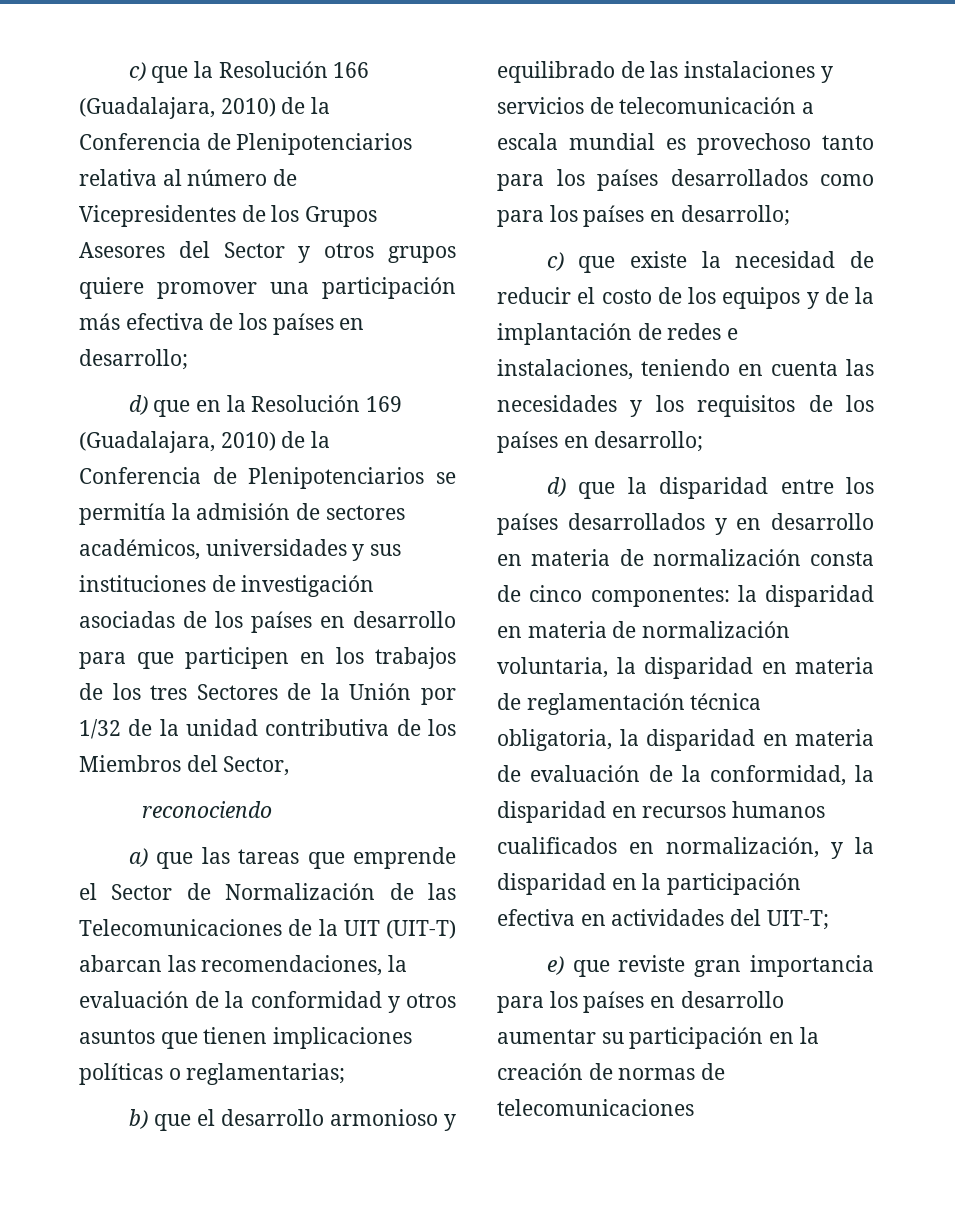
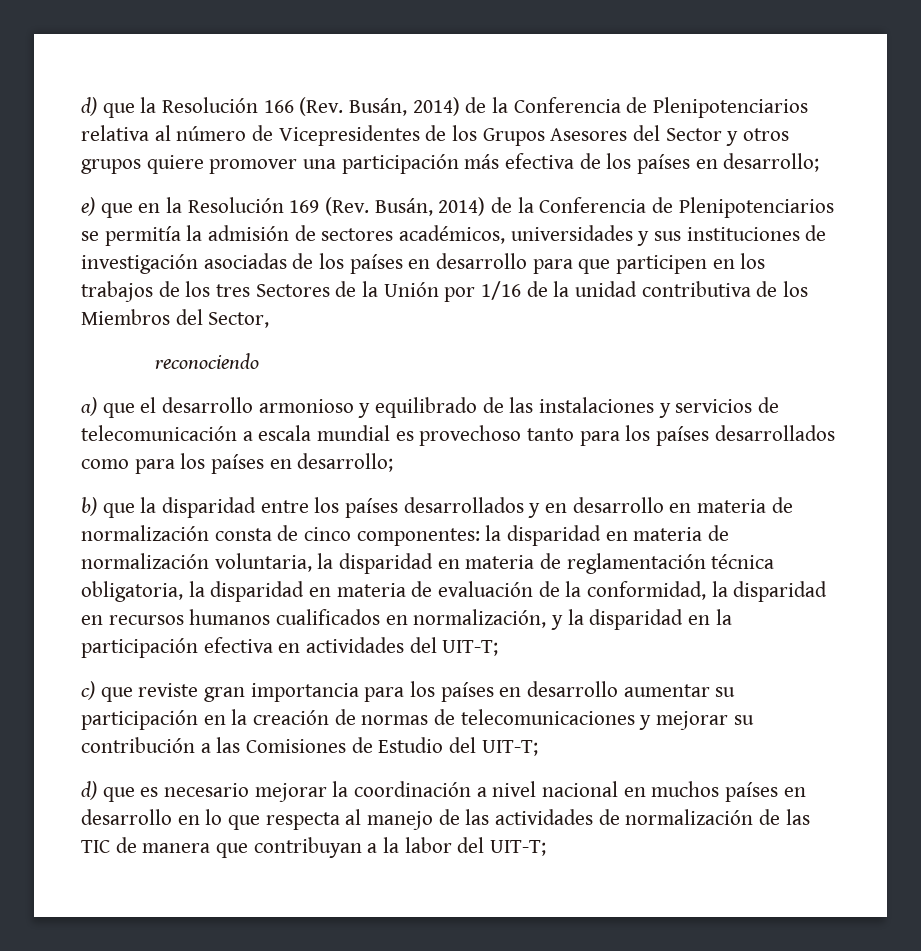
- c) que la Resolución 166 (Guadalajara, 2010) de la Conferencia de Plenipotenciarios relativa al número de Vicepresidentes de los Grupos Asesores del Sector y otros grupos quiere promover una participación más efectiva de los países en desarrollo;
+ d) que la Resolución 166 (Rev. Busán, 2014) de la Conferencia de Plenipotenciarios relativa al número de Vicepresidentes de los Grupos Asesores del Sector y otros grupos quiere promover una participación más efectiva de los países en desarrollo;
- d) que en la Resolución 169 (Guadalajara, 2010) de la Conferencia de Plenipotenciarios se permitía la admisión de sectores académicos, universidades y sus instituciones de investigación asociadas de los países en desarrollo para que participen en los trabajos de los tres Sectores de la Unión por 1/32 de la unidad contributiva de los Miembros del Sector,
+ e) que en la Resolución 169 (Rev. Busán, 2014) de la Conferencia de Plenipotenciarios se permitía la admisión de sectores académicos, universidades y sus instituciones de investigación asociadas de los países en desarrollo para que participen en los trabajos de los tres Sectores de la Unión por 1/16 de la unidad contributiva de los Miembros del Sector,
- a) que las tareas que emprende el Sector de Normalización de las Telecomunicaciones de la UIT (UIT-T) abarcan las recomendaciones, la evaluación de la conformidad y otros asuntos que tienen implicaciones políticas o reglamentarias;
- b) que el desarrollo armonioso y equilibrado de las instalaciones y servicios de telecomunicación a escala mundial es provechoso tanto para los países desarrollados como para los países en desarrollo;
+ a) que el desarrollo armonioso y equilibrado de las instalaciones y servicios de telecomunicación a escala mundial es provechoso tanto para los países desarrollados como para los países en desarrollo;
- c) que existe la necesidad de reducir el costo de los equipos y de la implantación de redes e instalaciones, teniendo en cuenta las necesidades y los requisitos de los países en desarrollo;
- d) que la disparidad entre los países desarrollados y en desarrollo en materia de normalización consta de cinco componentes:
+ b) que la disparidad entre los países desarrollados y en desarrollo en materia de normalización consta de cinco componentes:
- e) que reviste gran importancia para los países en desarrollo aumentar su participación en la creación de normas de telecomunicaciones
+ c) que reviste gran importancia para los países en desarrollo aumentar su participación en la creación de normas de telecomunicaciones y mejorar su contribución a las Comisiones de Estudio del UIT-T;
+ d) que es necesario mejorar la coordinación a nivel nacional en muchos países en desarrollo en lo que respecta al manejo de las actividades de normalización de las TIC de manera que contribuyan a la labor del UIT-T;

